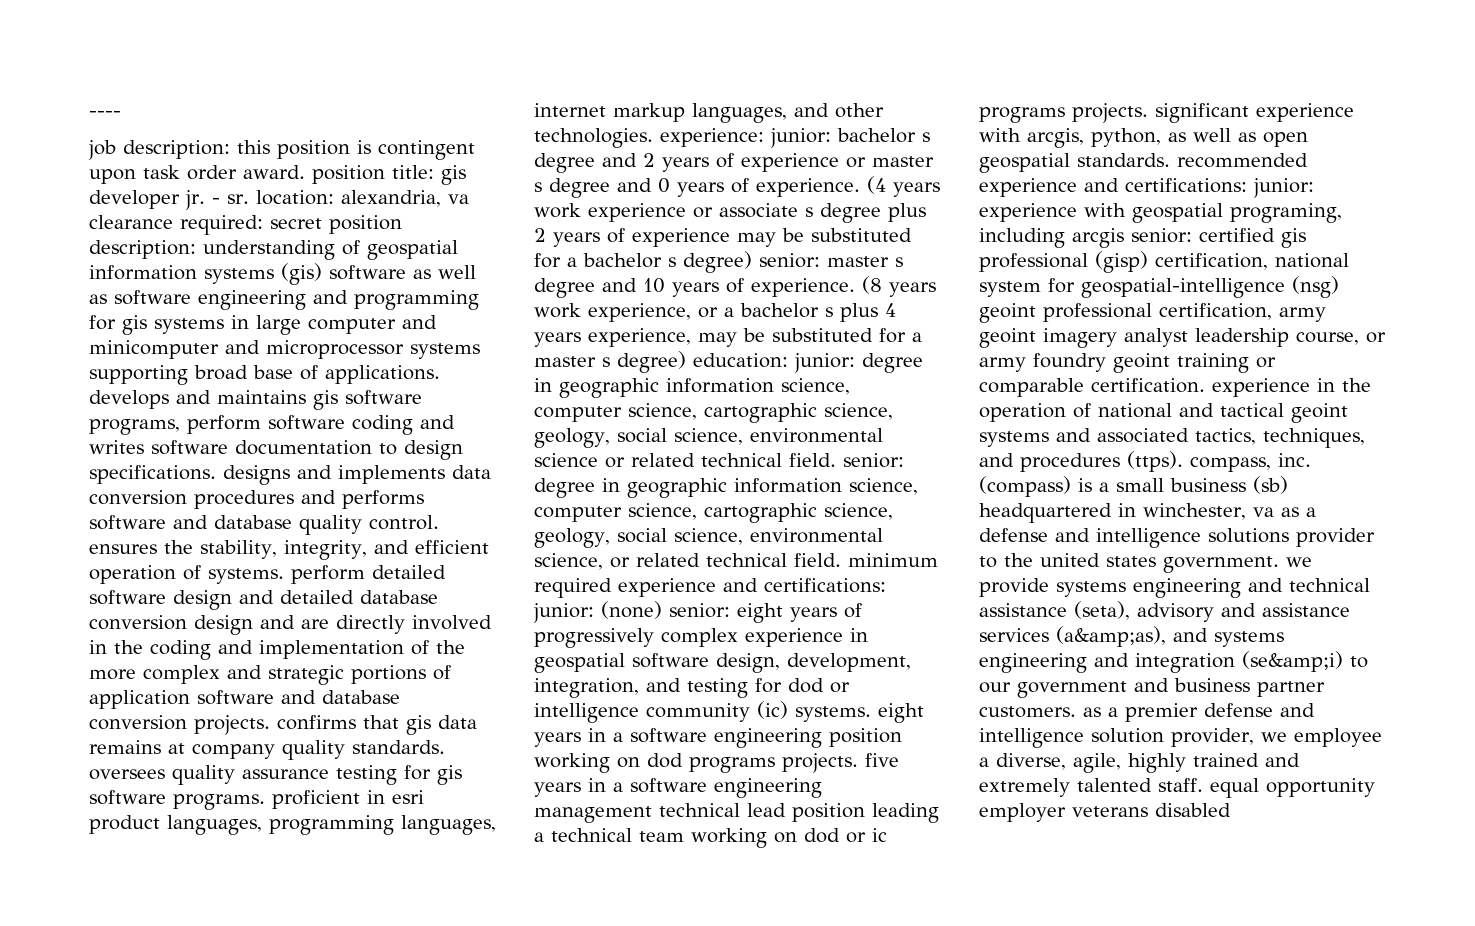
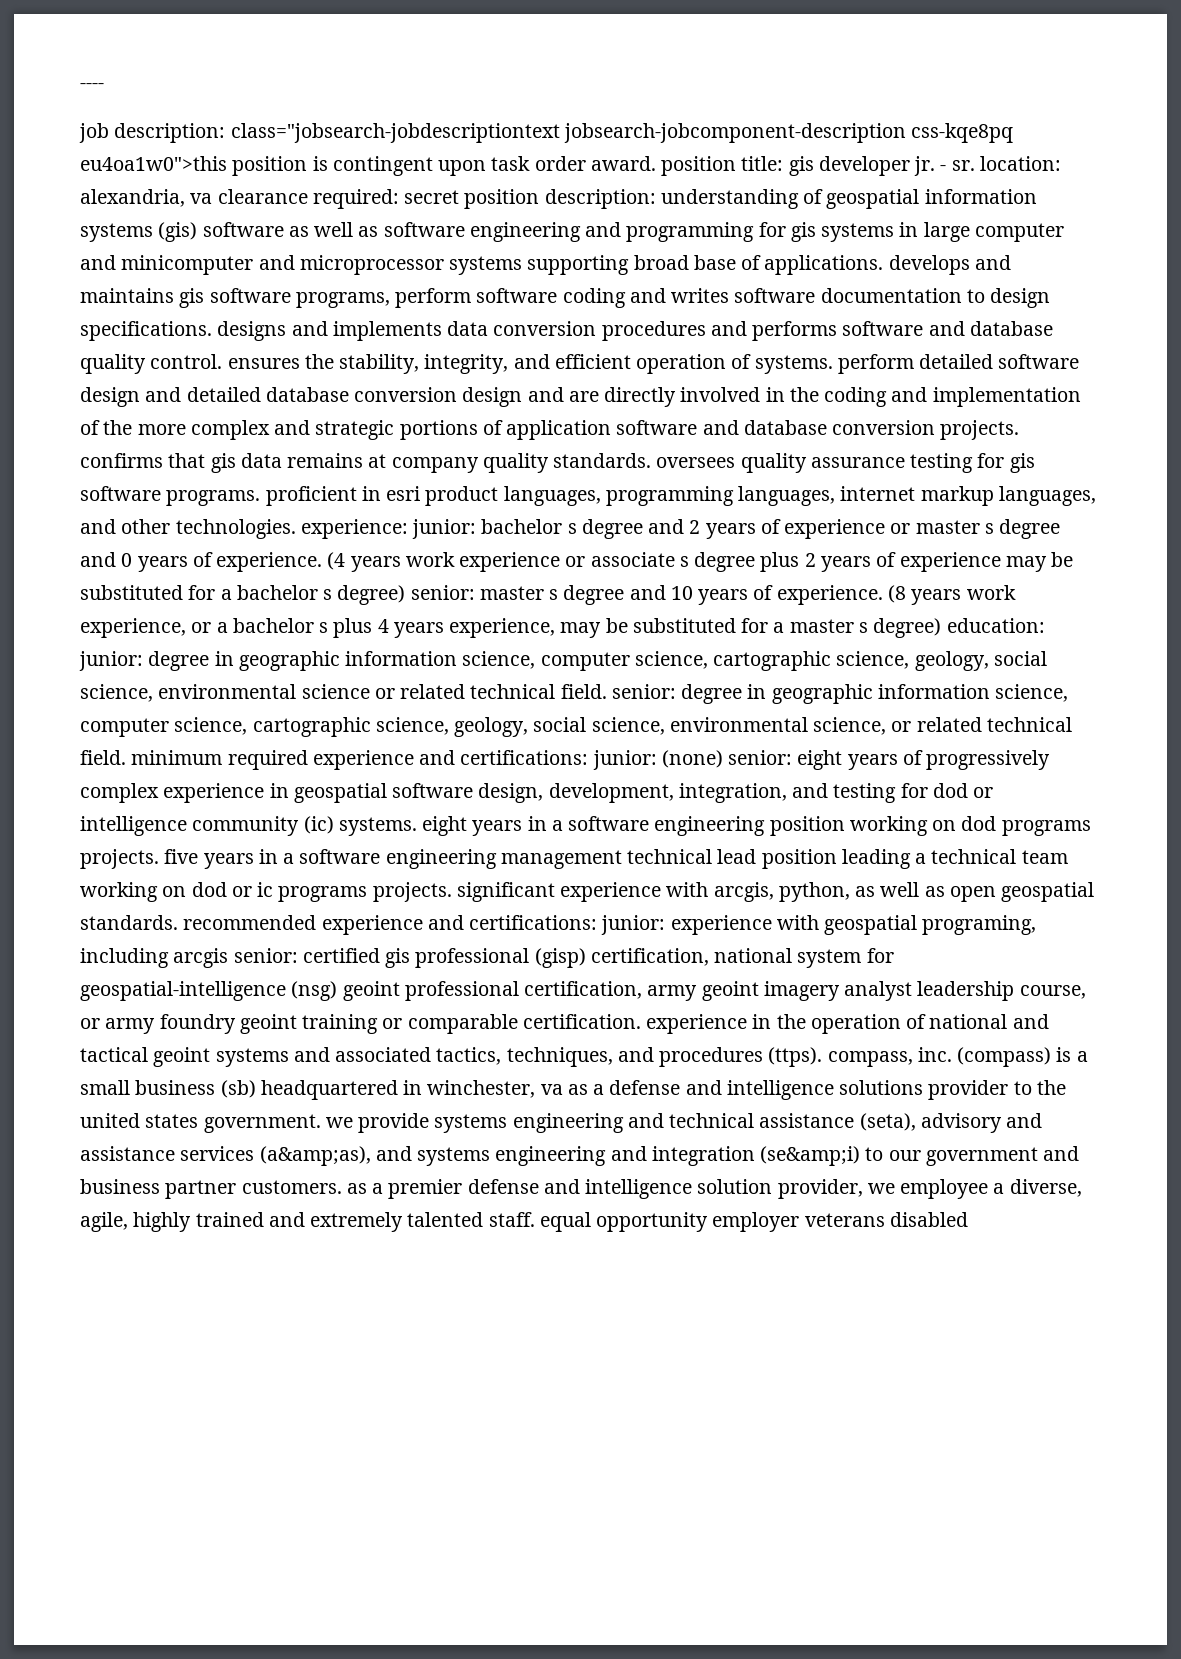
- job description: this position is contingent upon task order award. position title: gis developer jr.
+ job description: class="jobsearch-jobdescriptiontext jobsearch-jobcomponent-description css-kqe8pq eu4oa1w0">this position is contingent upon task order award. position title: gis developer jr.

